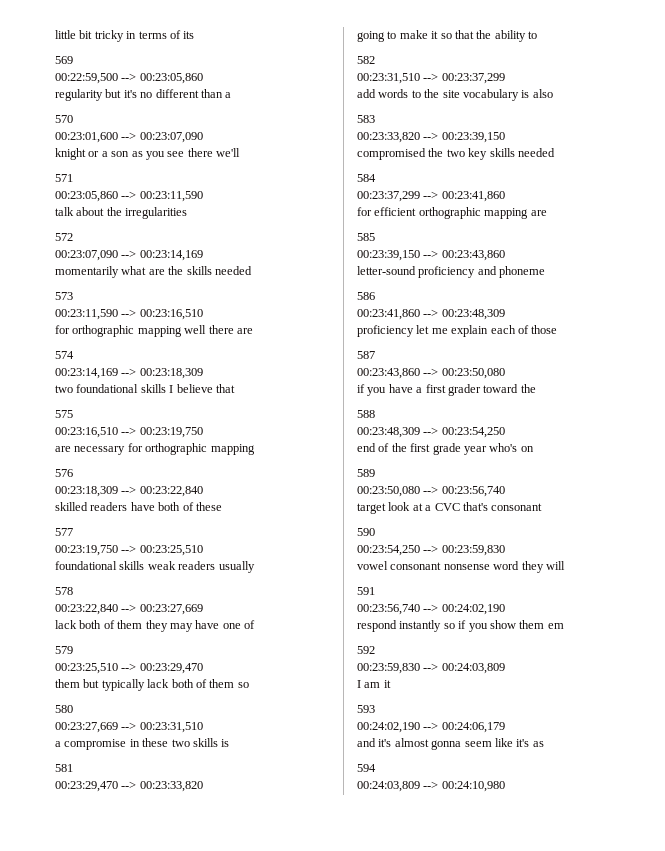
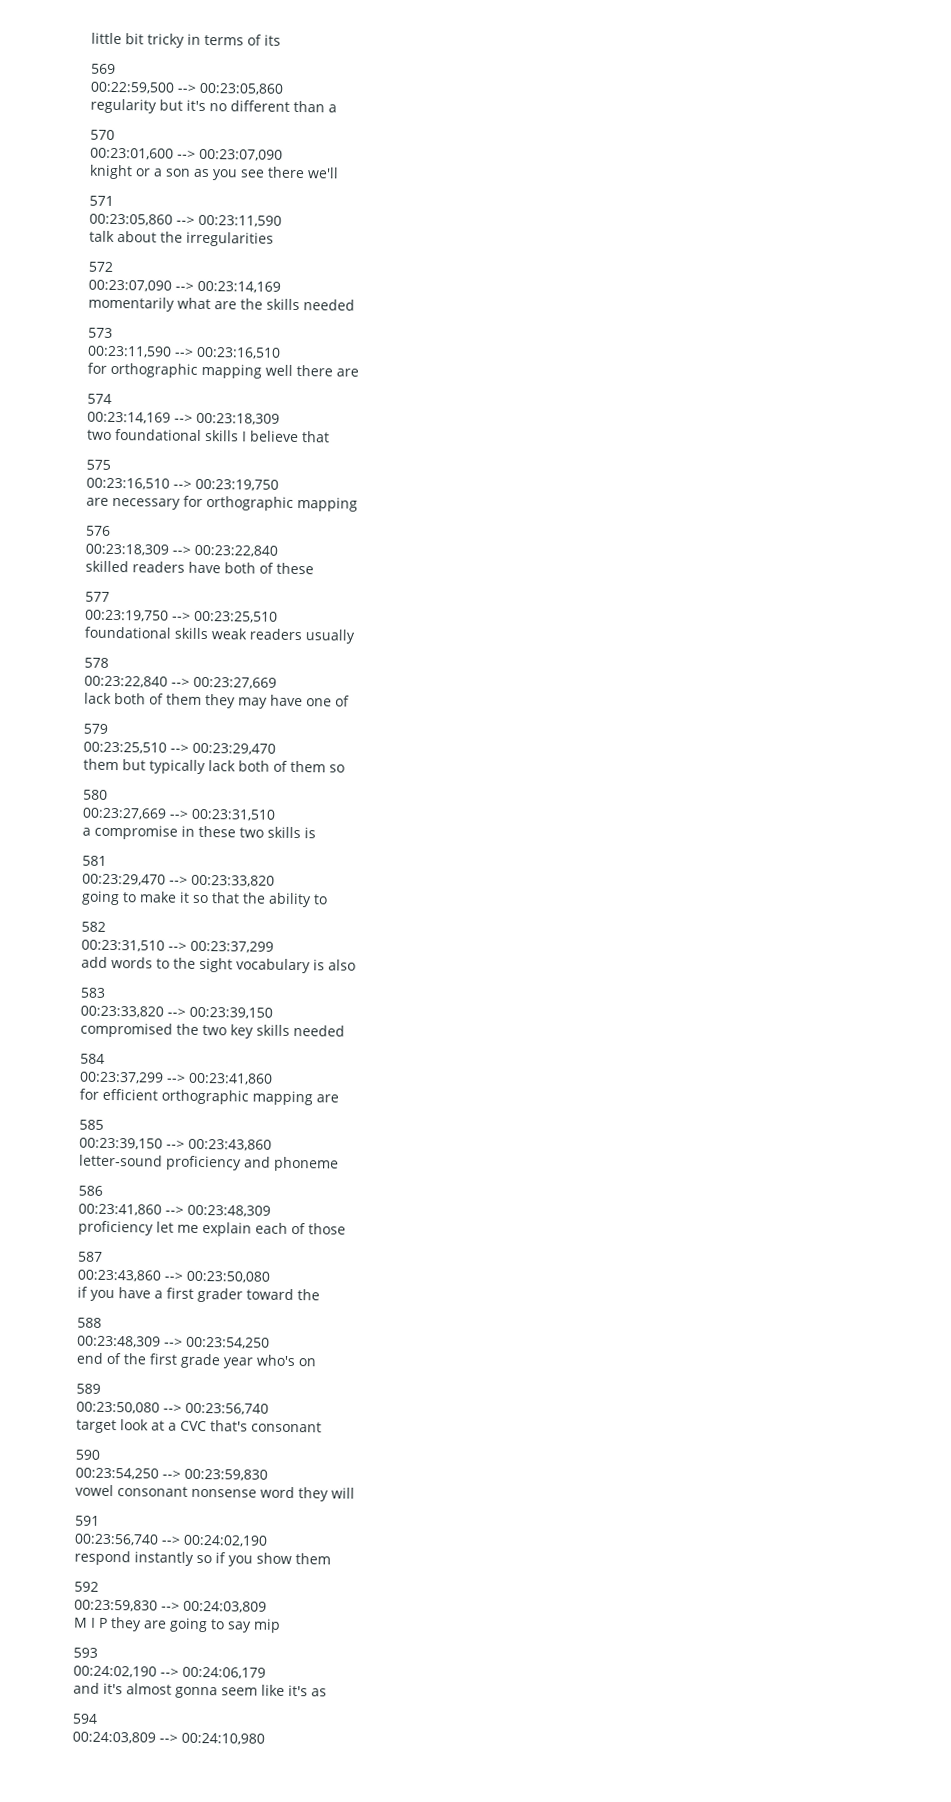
- add words to the site vocabulary is also
+ add words to the sight vocabulary is also
- respond instantly so if you show them em
+ respond instantly so if you show them
- I am it
+ M I P they are going to say mip

